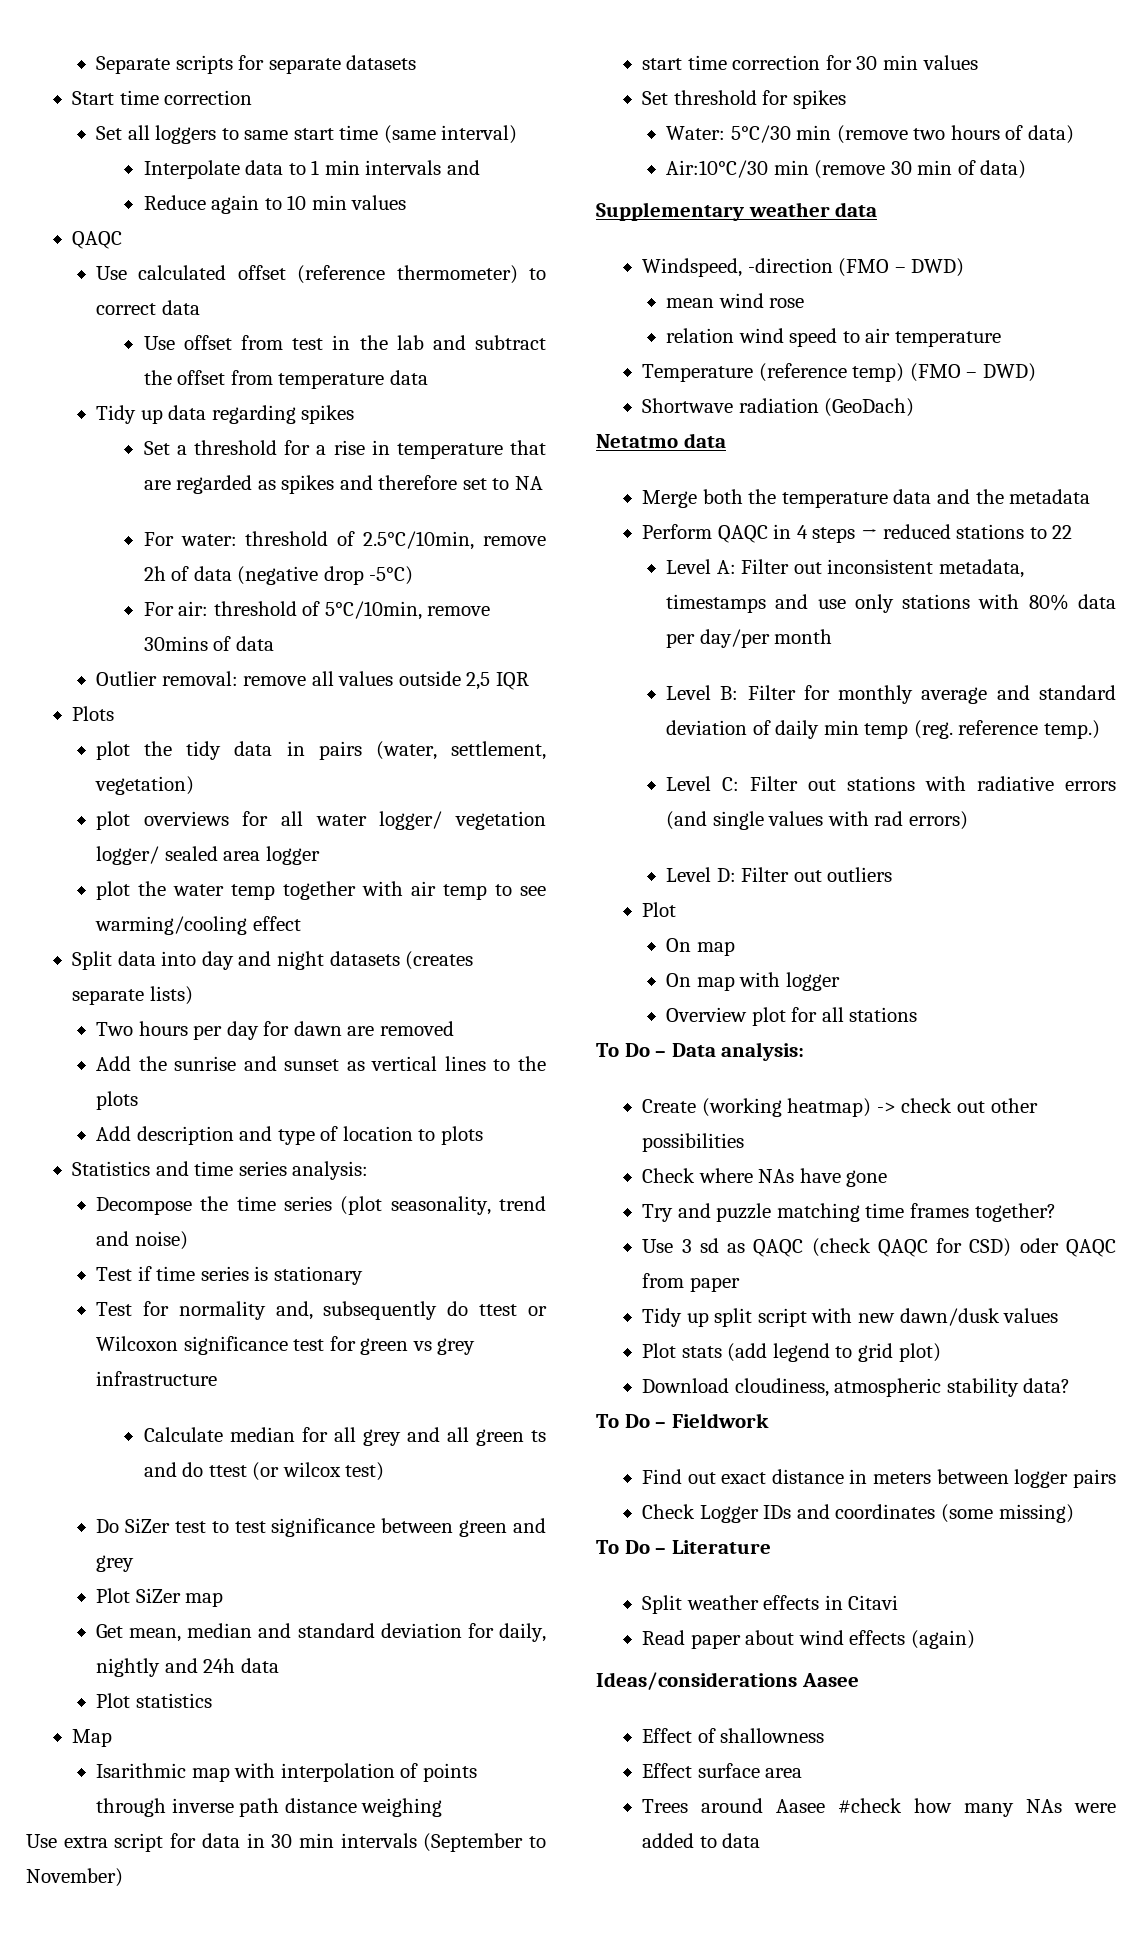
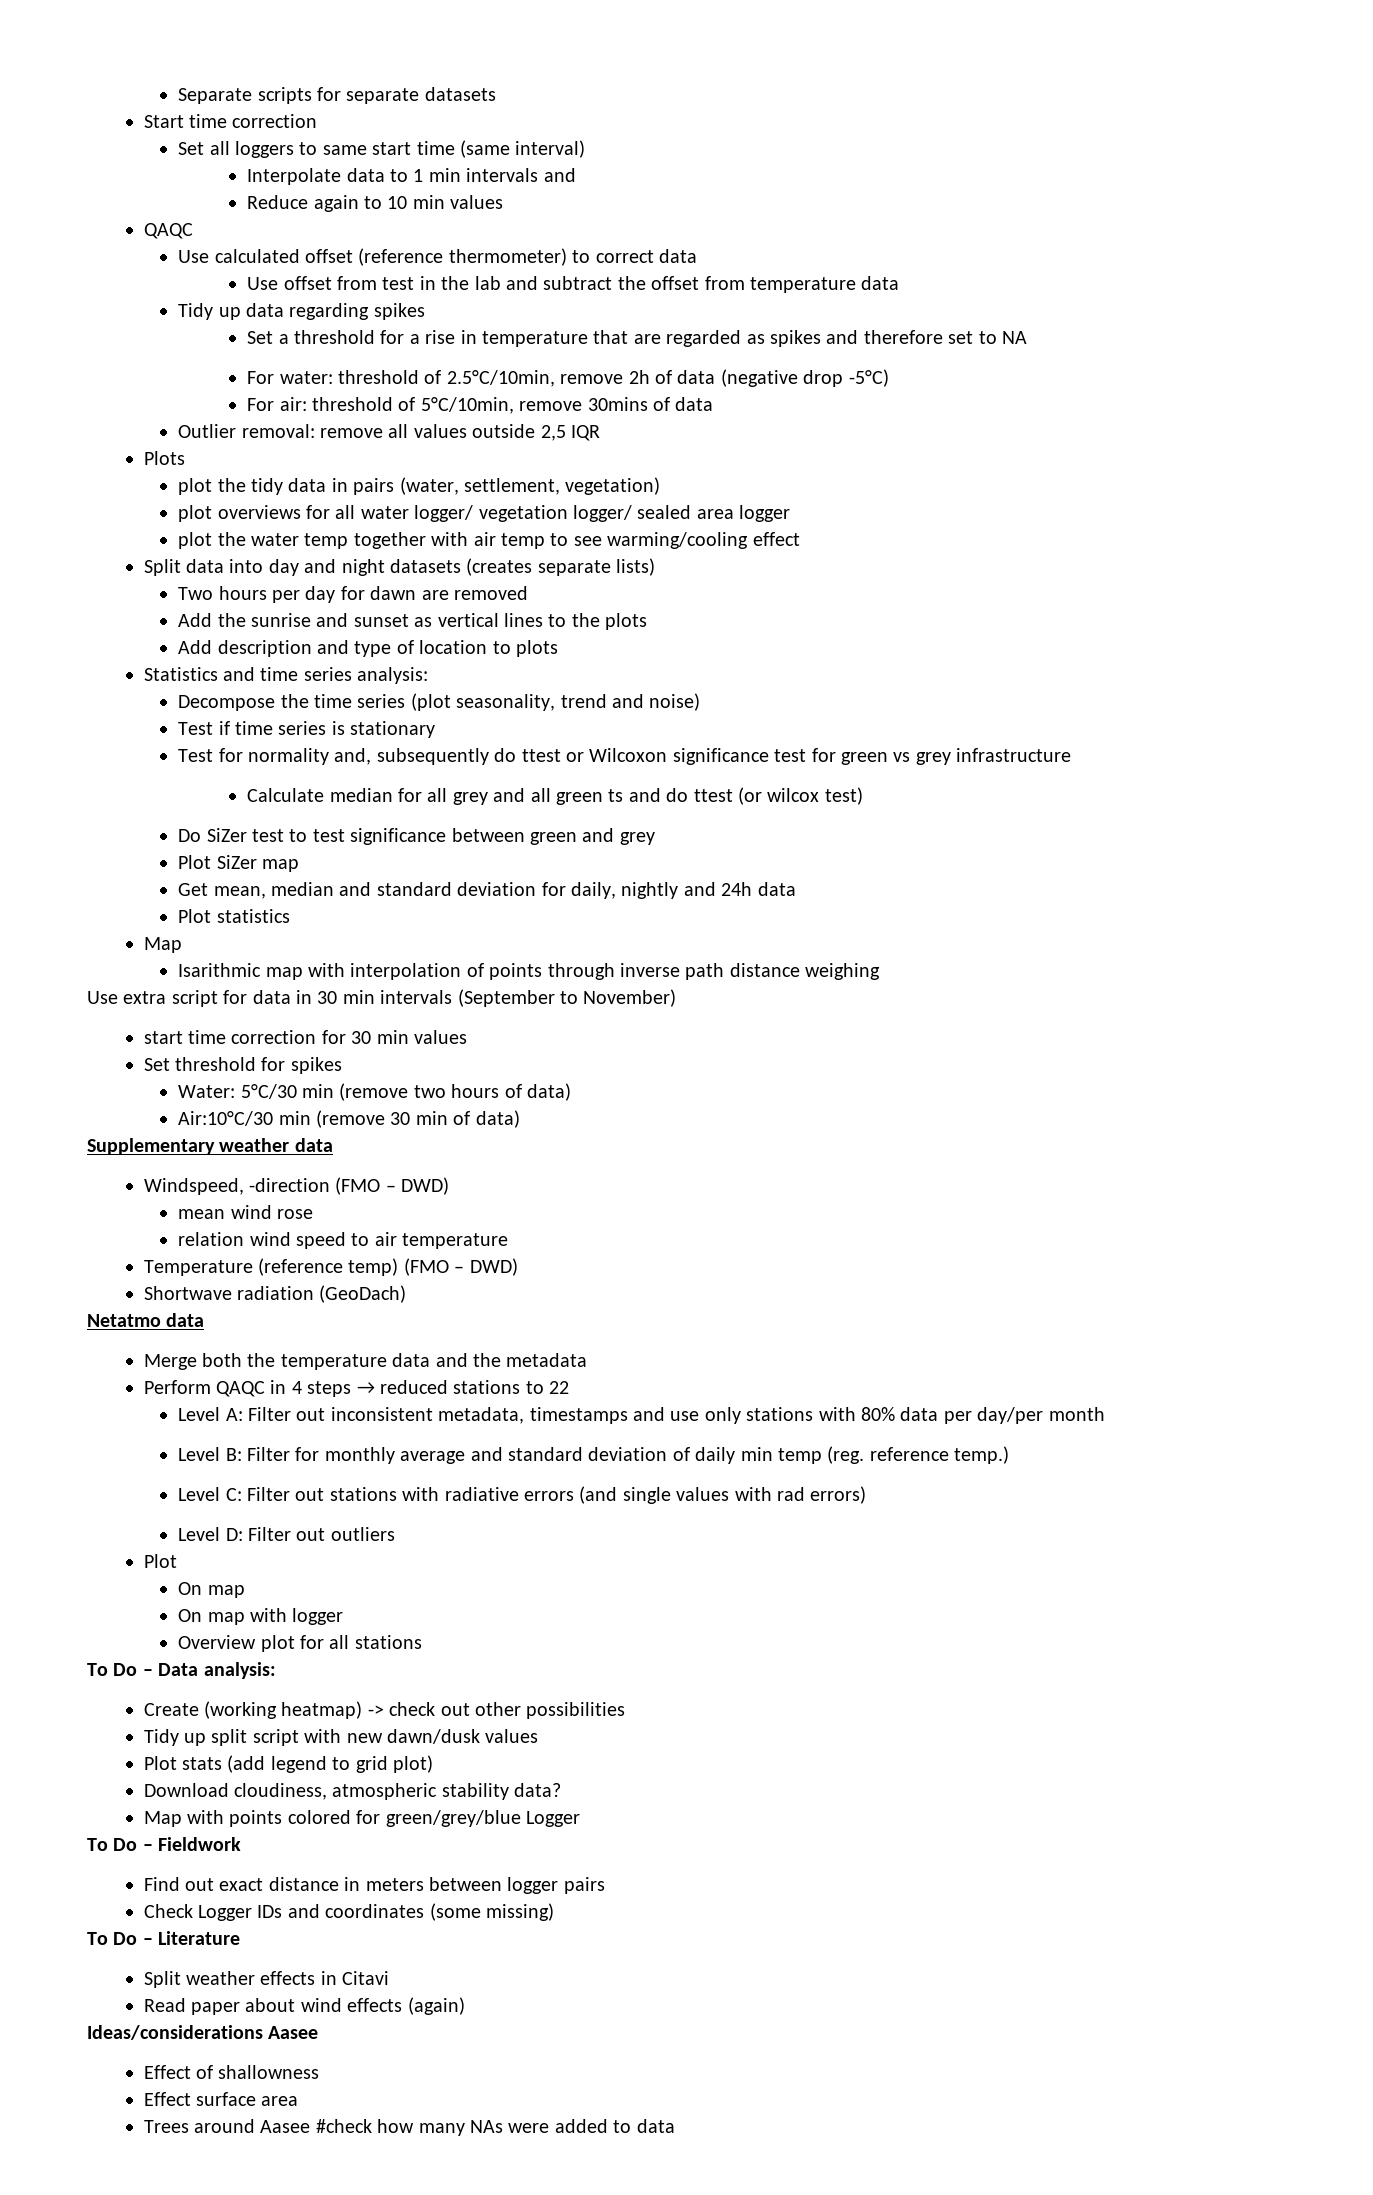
- Check where NAs have gone
- Try and puzzle matching time frames together?
- Use 3 sd as QAQC (check QAQC for CSD) oder QAQC from paper
+ Map with points colored for green/grey/blue Logger

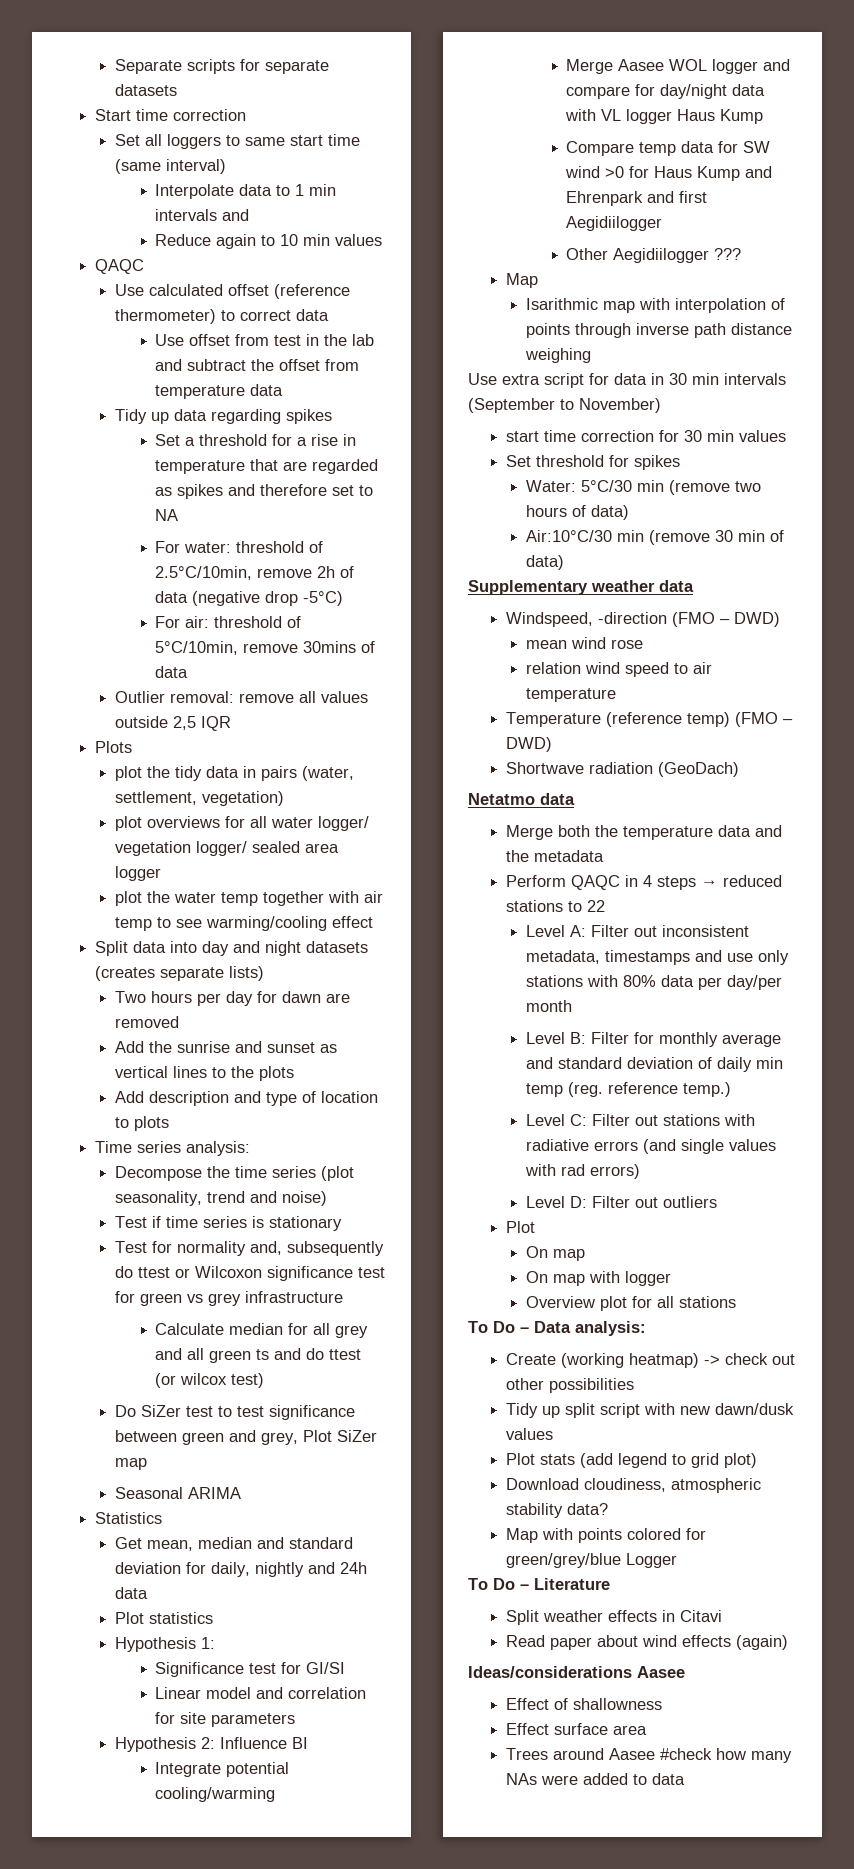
- Statistics and time series analysis:
+ Time series analysis:
- Do SiZer test to test significance between green and grey
- Plot SiZer map
+ Do SiZer test to test significance between green and grey, Plot SiZer map
+ Seasonal ARIMA
+ Statistics
+ Hypothesis 1:
+ Significance test for GI/SI
+ Linear model and correlation for site parameters
+ Hypothesis 2: Influence BI
+ Integrate potential cooling/warming
+ Merge Aasee WOL logger and compare for day/night data with VL logger Haus Kump
+ Compare temp data for SW wind >0 for Haus Kump and Ehrenpark and first Aegidiilogger
+ Other Aegidiilogger ???
- To Do – Fieldwork
- Find out exact distance in meters between logger pairs
- Check Logger IDs and coordinates (some missing)

